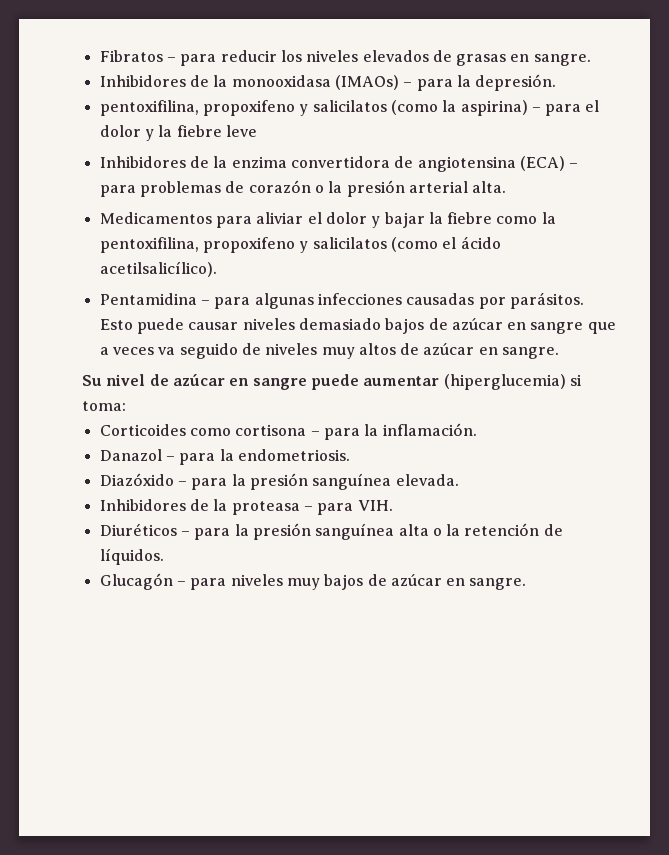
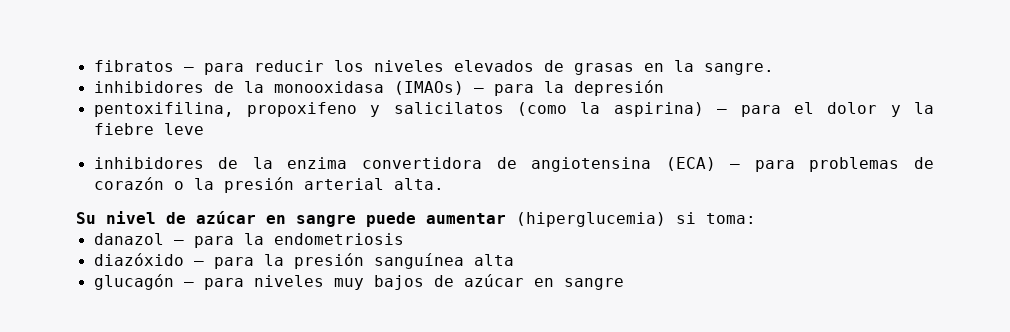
- Fibratos – para reducir los niveles elevados de grasas en sangre.
- Inhibidores de la monooxidasa (IMAOs) – para la depresión.
+ fibratos – para reducir los niveles elevados de grasas en la sangre.
+ inhibidores de la monooxidasa (IMAOs) – para la depresión
- Inhibidores de la enzima convertidora de angiotensina (ECA) – para problemas de corazón o la presión arterial alta.
+ inhibidores de la enzima convertidora de angiotensina (ECA) – para problemas de corazón o la presión arterial alta.
- Medicamentos para aliviar el dolor y bajar la fiebre como la pentoxifilina, propoxifeno y salicilatos (como el ácido acetilsalicílico).
- Pentamidina – para algunas infecciones causadas por parásitos. Esto puede causar niveles demasiado bajos de azúcar en sangre que a veces va seguido de niveles muy altos de azúcar en sangre.
- Corticoides como cortisona – para la inflamación.
- Danazol – para la endometriosis.
- Diazóxido – para la presión sanguínea elevada.
- Inhibidores de la proteasa – para VIH.
- Diuréticos – para la presión sanguínea alta o la retención de líquidos.
- Glucagón – para niveles muy bajos de azúcar en sangre.
+ danazol – para la endometriosis
+ diazóxido – para la presión sanguínea alta
+ glucagón – para niveles muy bajos de azúcar en sangre

